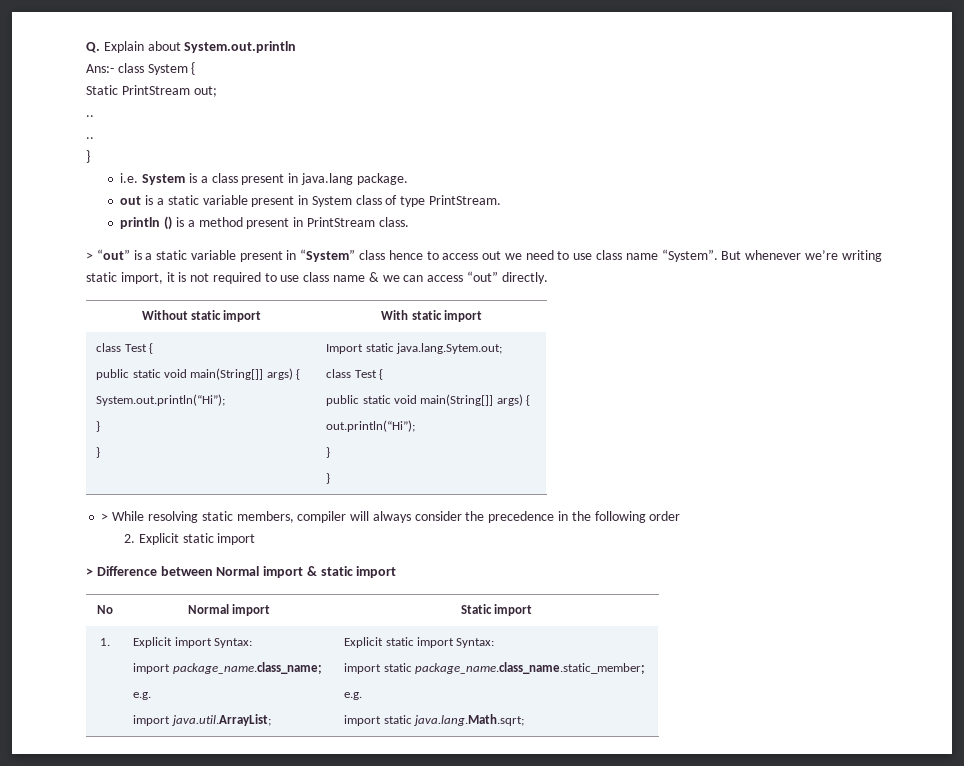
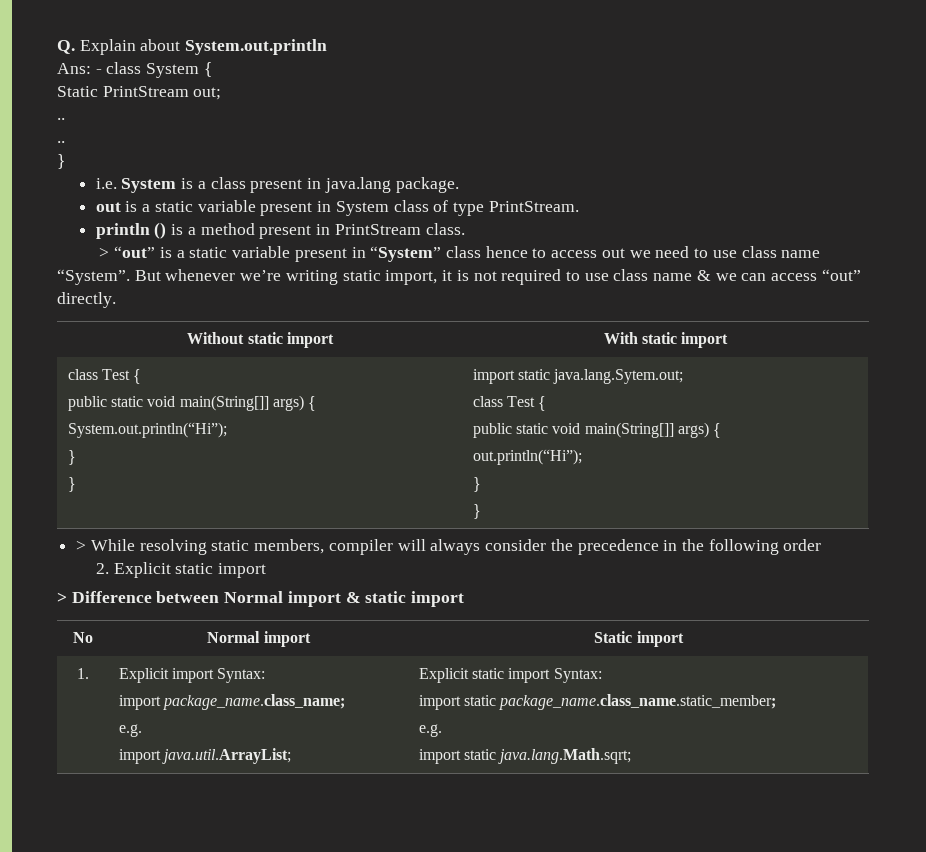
- Ans:- class System {
+ Ans: - class System {
  Without static import | With static import
  class Test {
  public static void main(String[]] args) {
  System.out.println(“Hi”);
  }
- } | Import static java.lang.Sytem.out;
+ } | import static java.lang.Sytem.out;

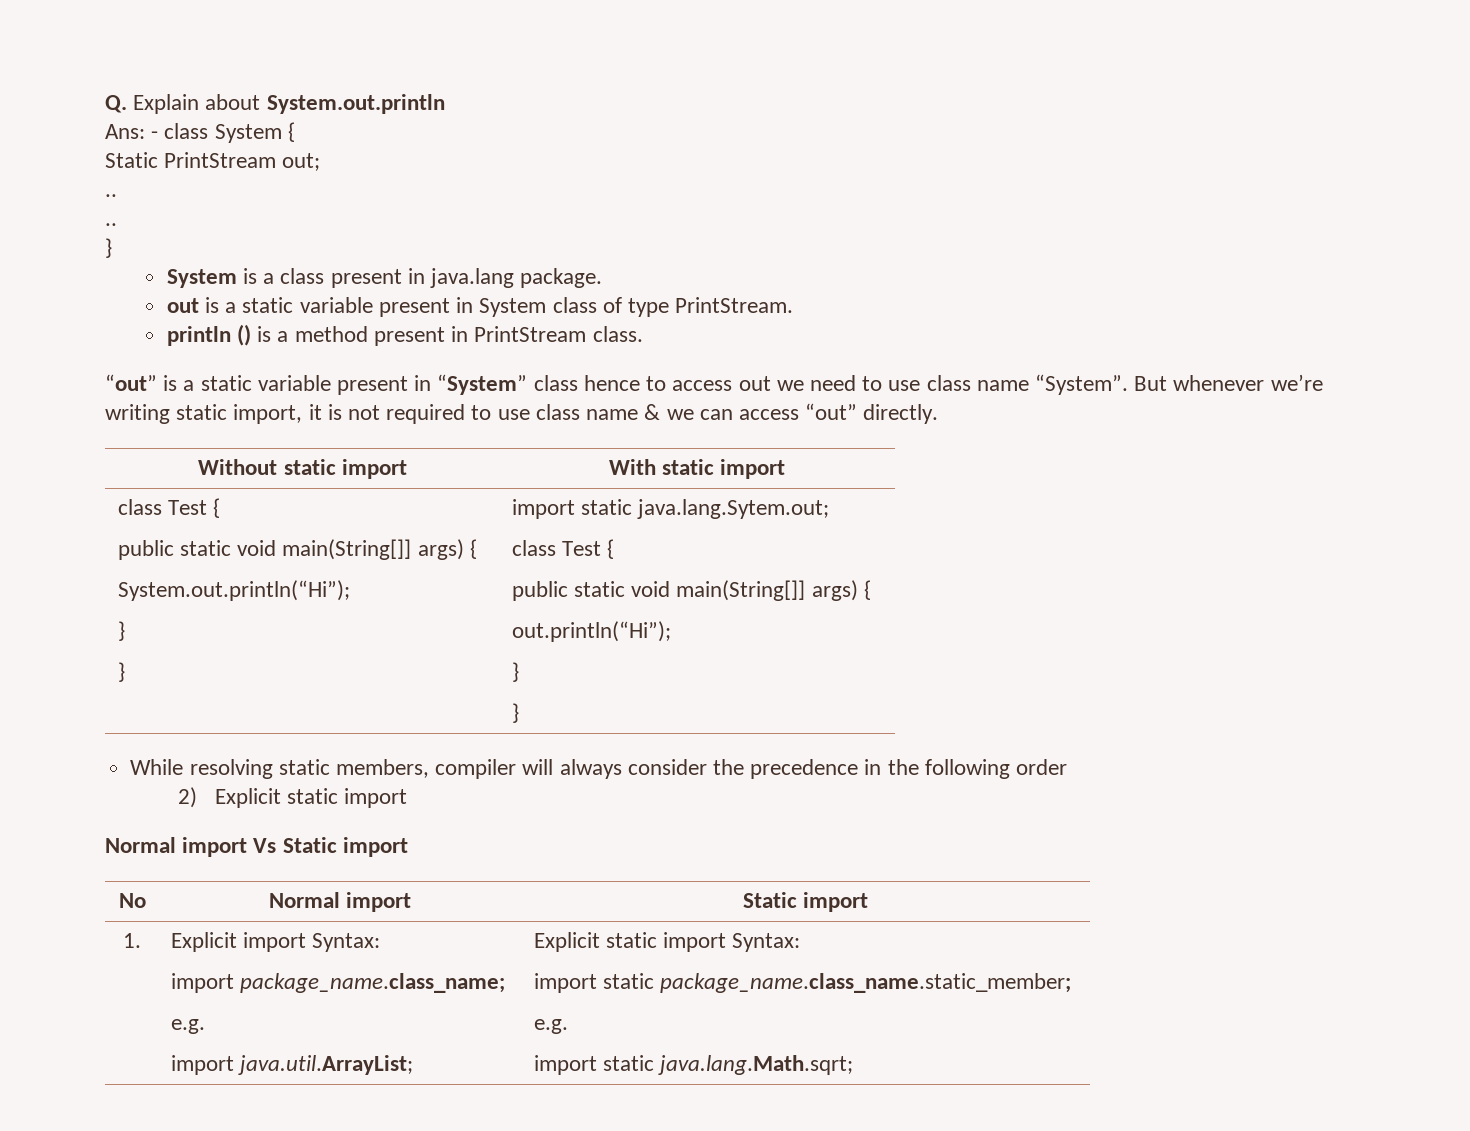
- i.e. System is a class present in java.lang package.
+ System is a class present in java.lang package.
- > “out” is a static variable present in “System” class hence to access out we need to use class name “System”.
+ “out” is a static variable present in “System” class hence to access out we need to use class name “System”.
- > While resolving static members, compiler will always consider the precedence in the following order
+ While resolving static members, compiler will always consider the precedence in the following order
- 2. Explicit static import
+ 2) Explicit static import
- > Difference between Normal import & static import
+ Normal import Vs Static import

